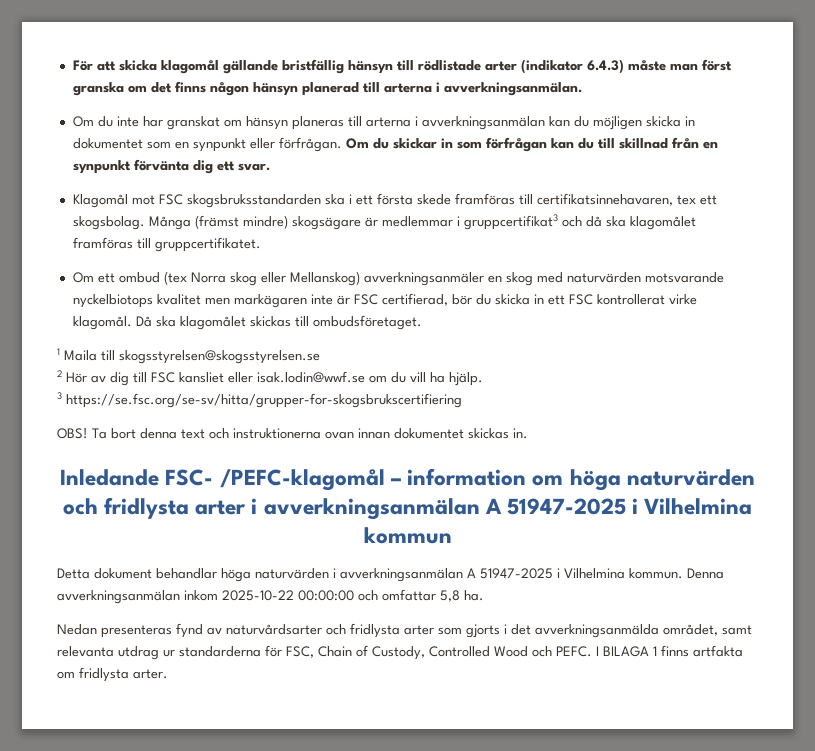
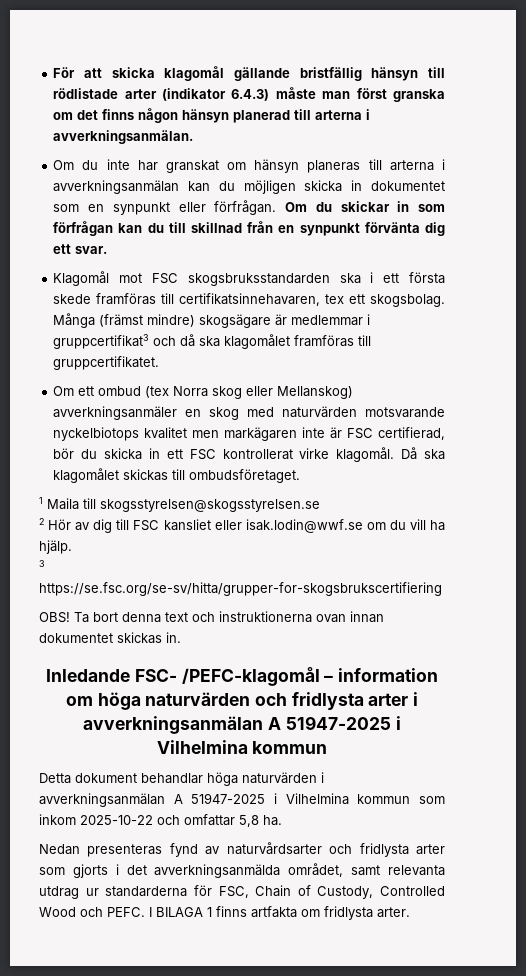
- Detta dokument behandlar höga naturvärden i avverkningsanmälan A 51947-2025 i Vilhelmina kommun. Denna avverkningsanmälan inkom 2025-10-22 00:00:00 och omfattar 5,8 ha.
+ Detta dokument behandlar höga naturvärden i avverkningsanmälan A 51947-2025 i Vilhelmina kommun som inkom 2025-10-22 och omfattar 5,8 ha.

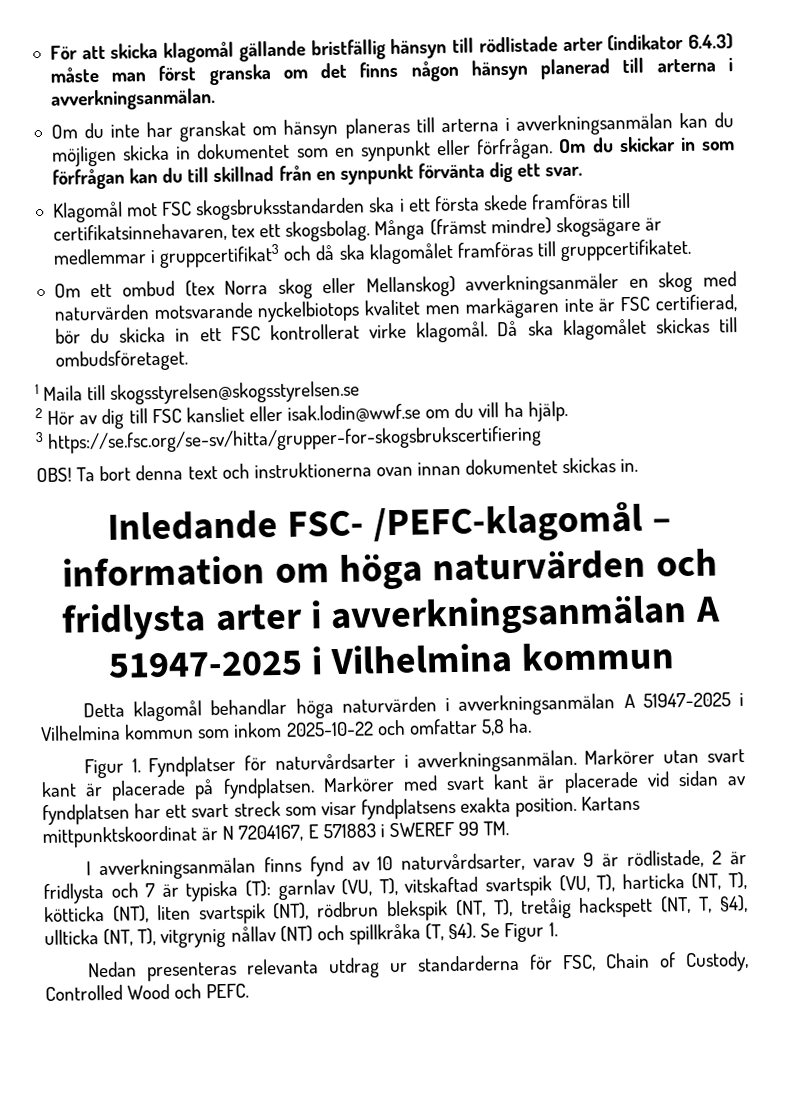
- Detta dokument behandlar höga naturvärden i avverkningsanmälan A 51947-2025 i Vilhelmina kommun som inkom 2025-10-22 och omfattar 5,8 ha.
+ Detta klagomål behandlar höga naturvärden i avverkningsanmälan A 51947-2025 i Vilhelmina kommun som inkom 2025-10-22 och omfattar 5,8 ha.
- Nedan presenteras fynd av naturvårdsarter och fridlysta arter som gjorts i det avverkningsanmälda området, samt relevanta utdrag ur standarderna för FSC, Chain of Custody, Controlled Wood och PEFC. I BILAGA 1 finns artfakta om fridlysta arter.
+ Figur 1. Fyndplatser för naturvårdsarter i avverkningsanmälan. Markörer utan svart kant är placerade på fyndplatsen. Markörer med svart kant är placerade vid sidan av fyndplatsen har ett svart streck som visar fyndplatsens exakta position. Kartans mittpunktskoordinat är N 7204167, E 571883 i SWEREF 99 TM.
+ I avverkningsanmälan finns fynd av 10 naturvårdsarter, varav 9 är rödlistade, 2 är fridlysta och 7 är typiska (T): garnlav (VU, T), vitskaftad svartspik (VU, T), harticka (NT, T), kötticka (NT), liten svartspik (NT), rödbrun blekspik (NT, T), tretåig hackspett (NT, T, §4), ullticka (NT, T), vitgrynig nållav (NT) och spillkråka (T, §4). Se Figur 1.
+ Nedan presenteras relevanta utdrag ur standarderna för FSC, Chain of Custody, Controlled Wood och PEFC.

